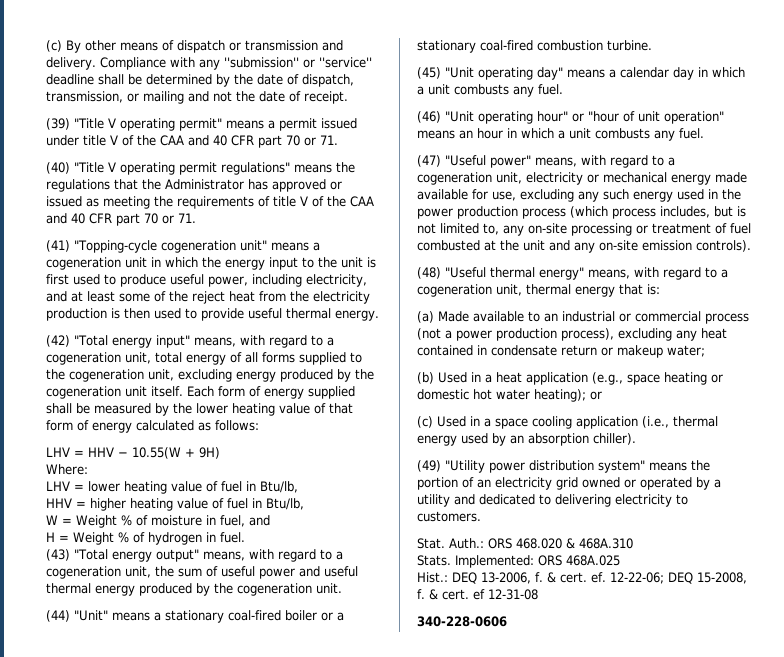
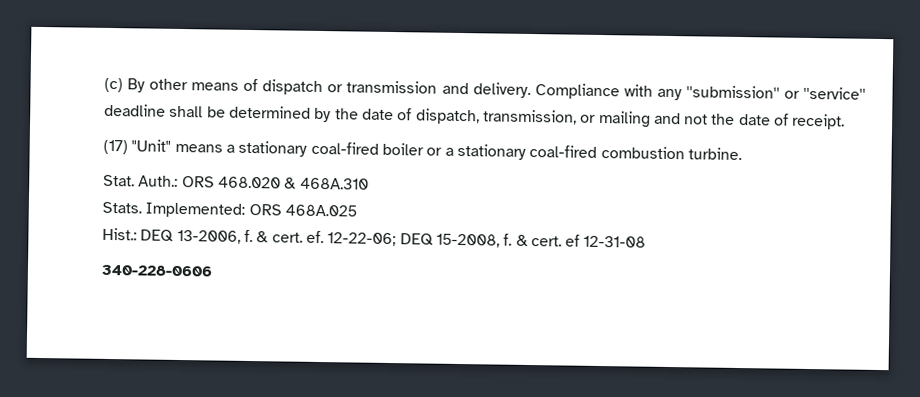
- (39) "Title V operating permit" means a permit issued under title V of the CAA and 40 CFR part 70 or 71.
- (40) "Title V operating permit regulations" means the regulations that the Administrator has approved or issued as meeting the requirements of title V of the CAA and 40 CFR part 70 or 71.
- (41) "Topping-cycle cogeneration unit" means a cogeneration unit in which the energy input to the unit is first used to produce useful power, including electricity, and at least some of the reject heat from the electricity production is then used to provide useful thermal energy.
- (42) "Total energy input" means, with regard to a cogeneration unit, total energy of all forms supplied to the cogeneration unit, excluding energy produced by the cogeneration unit itself. Each form of energy supplied shall be measured by the lower heating value of that form of energy calculated as follows:
- LHV = HHV − 10.55(W + 9H)
- Where:
- LHV = lower heating value of fuel in Btu/lb,
- HHV = higher heating value of fuel in Btu/lb,
- W = Weight % of moisture in fuel, and
- H = Weight % of hydrogen in fuel.
- (43) "Total energy output" means, with regard to a cogeneration unit, the sum of useful power and useful thermal energy produced by the cogeneration unit.
- (44) "Unit" means a stationary coal-fired boiler or a stationary coal-fired combustion turbine.
+ (17) "Unit" means a stationary coal-fired boiler or a stationary coal-fired combustion turbine.
- (45) "Unit operating day" means a calendar day in which a unit combusts any fuel.
- (46) "Unit operating hour" or "hour of unit operation" means an hour in which a unit combusts any fuel.
- (47) "Useful power" means, with regard to a cogeneration unit, electricity or mechanical energy made available for use, excluding any such energy used in the power production process (which process includes, but is not limited to, any on-site processing or treatment of fuel combusted at the unit and any on-site emission controls).
- (48) "Useful thermal energy" means, with regard to a cogeneration unit, thermal energy that is:
- (a) Made available to an industrial or commercial process (not a power production process), excluding any heat contained in condensate return or makeup water;
- (b) Used in a heat application (e.g., space heating or domestic hot water heating); or
- (c) Used in a space cooling application (i.e., thermal energy used by an absorption chiller).
- (49) "Utility power distribution system" means the portion of an electricity grid owned or operated by a utility and dedicated to delivering electricity to customers.

